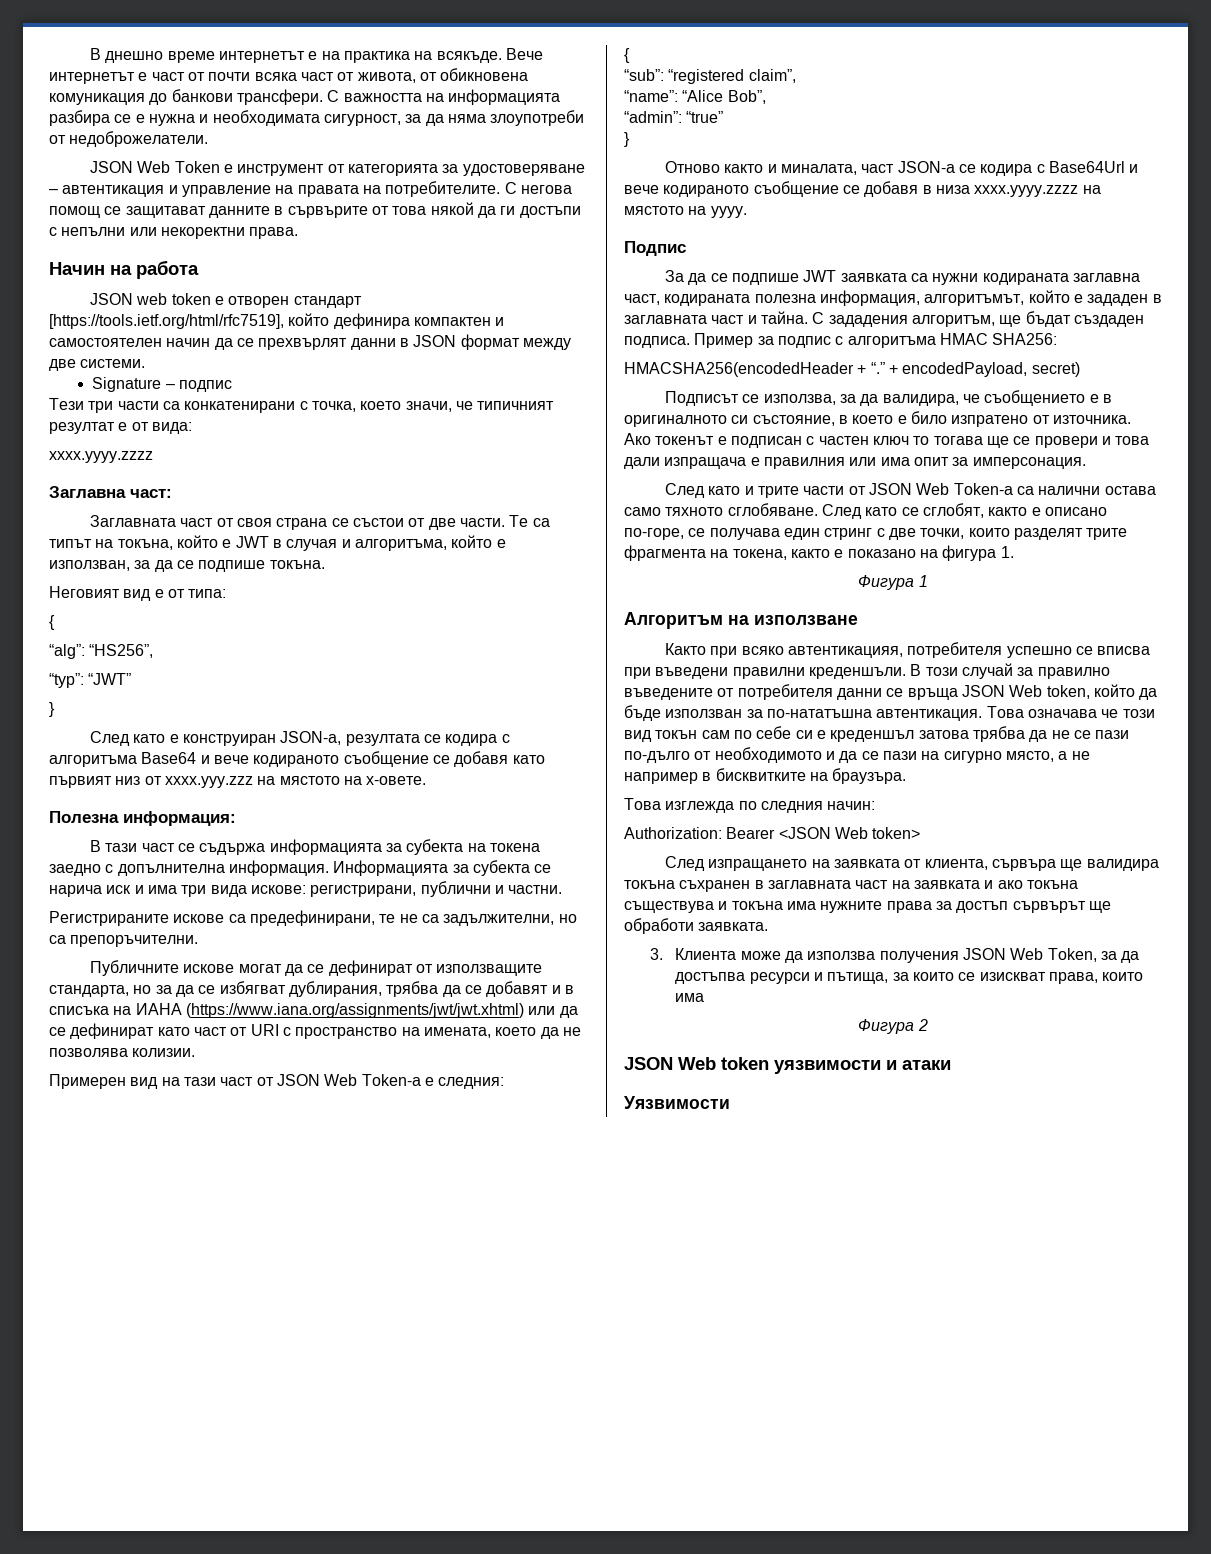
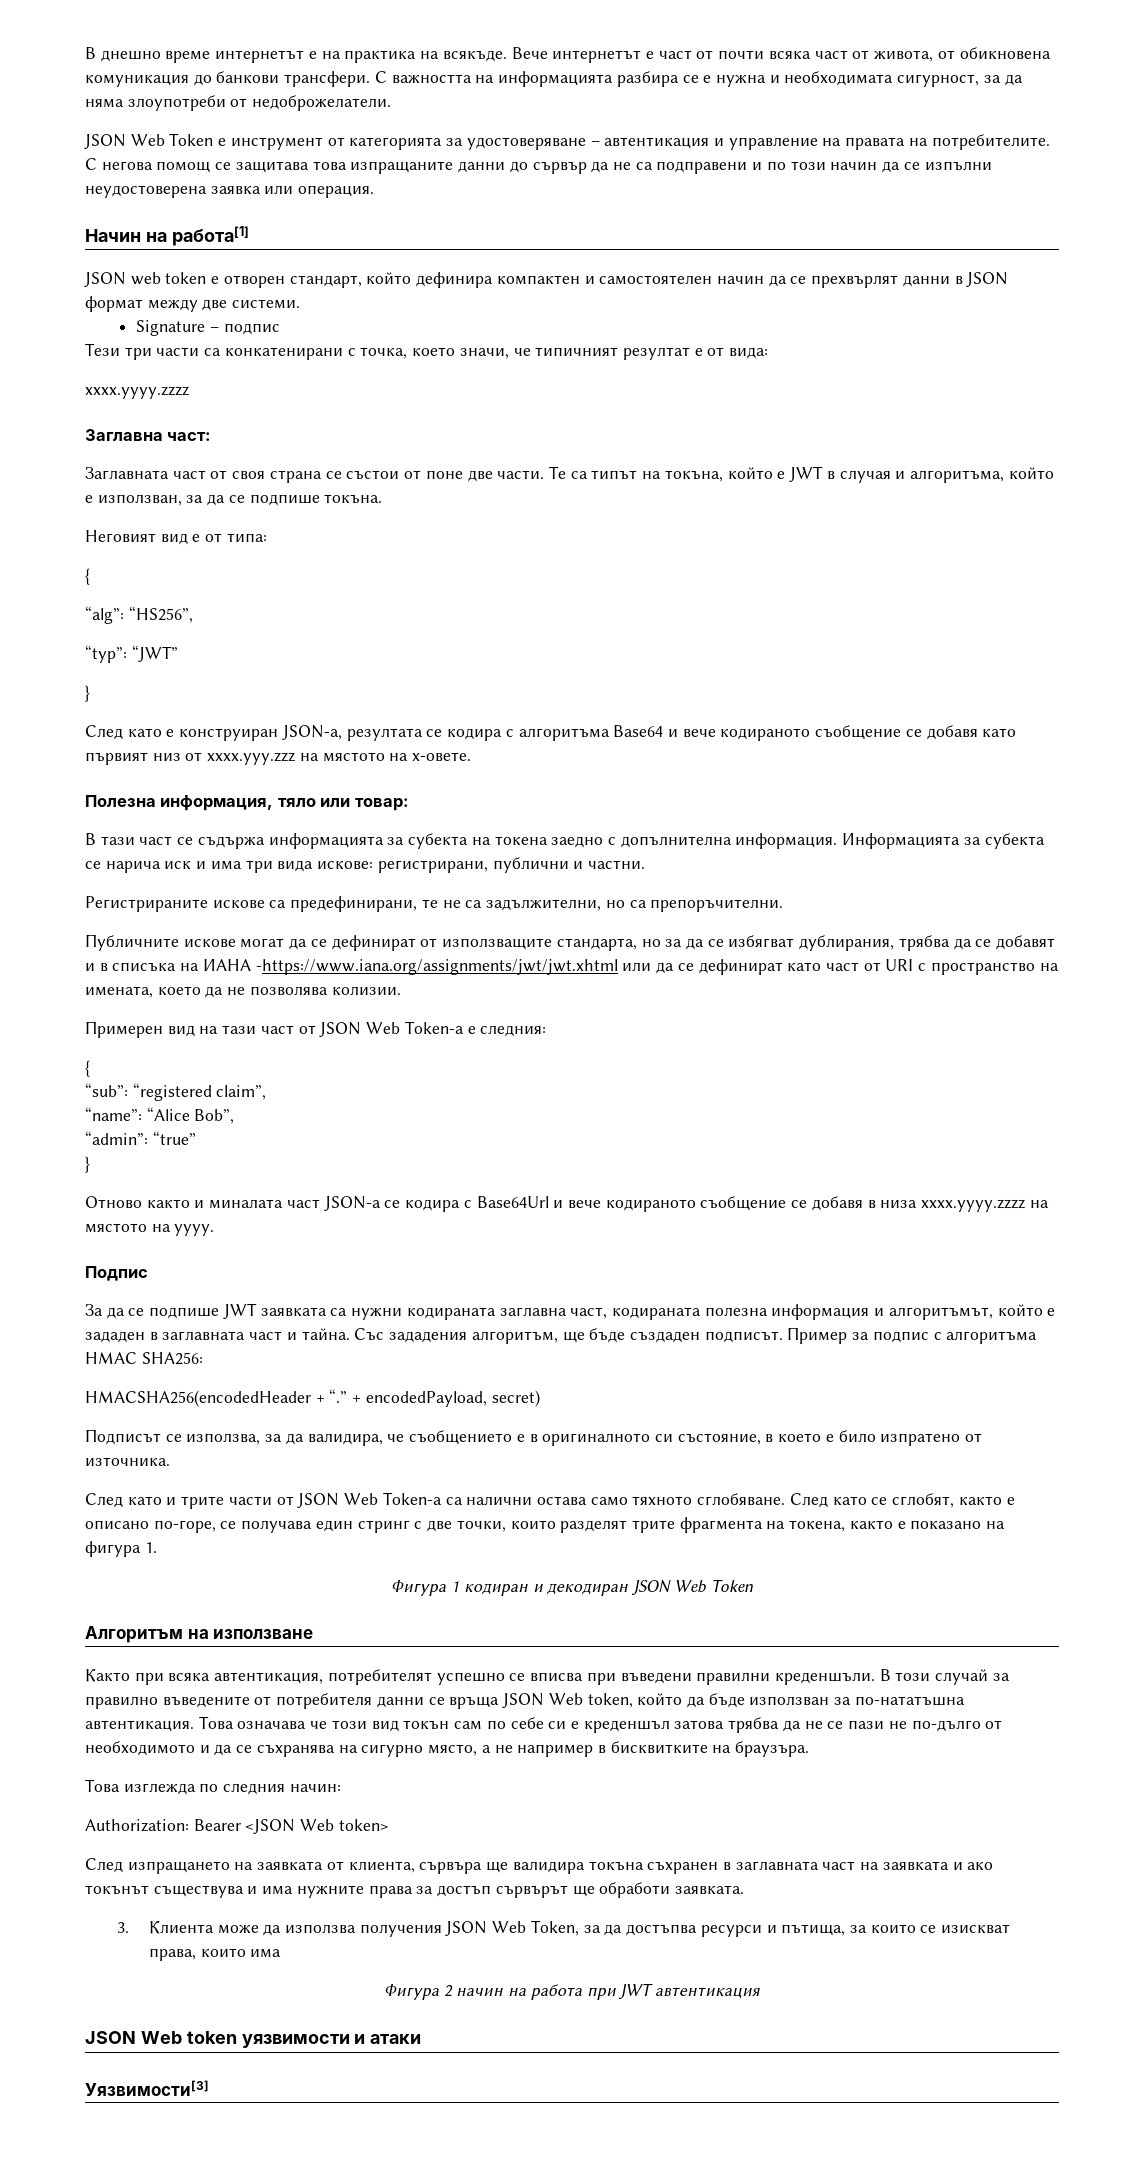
- С негова помощ се защитават данните в сървърите от това някой да ги достъпи с непълни или некоректни права.
+ С негова помощ се защитава това изпращаните данни до сървър да не са подправени и по този начин да се изпълни неудостоверена заявка или операция.
- Начин на работа
+ Начин на работа[1]
- JSON web token е отворен стандарт [https://tools.ietf.org/html/rfc7519], който дефинира компактен и самостоятелен начин да се прехвърлят данни в JSON формат между две системи.
+ JSON web token е отворен стандарт, който дефинира компактен и самостоятелен начин да се прехвърлят данни в JSON формат между две системи.
- Заглавната част от своя страна се състои от две части.
+ Заглавната част от своя страна се състои от поне две части.
- Полезна информация:
+ Полезна информация, тяло или товар:
- Публичните искове могат да се дефинират от използващите стандарта, но за да се избягват дублирания, трябва да се добавят и в списъка на ИАНА (https://www.iana.org/assignments/jwt/jwt.xhtml) или да се дефинират като част от URI с пространство на имената, което да не позволява колизии.
+ Публичните искове могат да се дефинират от използващите стандарта, но за да се избягват дублирания, трябва да се добавят и в списъка на ИАНА -https://www.iana.org/assignments/jwt/jwt.xhtml или да се дефинират като част от URI с пространство на имената, което да не позволява колизии.
- Отново както и миналата, част JSON-а се кодира с Base64Url и вече кодираното съобщение се добавя в низа xxxx.yyyy.zzzz на мястото на yyyy.
+ Отново както и миналата част JSON-а се кодира с Base64Url и вече кодираното съобщение се добавя в низа xxxx.yyyy.zzzz на мястото на yyyy.
- За да се подпише JWT заявката са нужни кодираната заглавна част, кодираната полезна информация, алгоритъмът, който е зададен в заглавната част и тайна.
+ За да се подпише JWT заявката са нужни кодираната заглавна част, кодираната полезна информация и алгоритъмът, който е зададен в заглавната част и тайна.
- С зададения алгоритъм, ще бъдат създаден подписа.
+ Със зададения алгоритъм, ще бъде създаден подписът.
- Ако токенът е подписан с частен ключ то тогава ще се провери и това дали изпращача е правилния или има опит за имперсонация.
- Фигура 1
+ Фигура 1 кодиран и декодиран JSON Web Token
- Както при всяко автентикацияя, потребителя успешно се вписва при въведени правилни креденшъли.
+ Както при всяка автентикация, потребителят успешно се вписва при въведени правилни креденшъли.
- Това означава че този вид токън сам по себе си е креденшъл затова трябва да не се пази по-дълго от необходимото и да се пази на сигурно място, а не например в бисквитките на браузъра.
+ Това означава че този вид токън сам по себе си е креденшъл затова трябва да не се пази не по-дълго от необходимото и да се съхранява на сигурно място, а не например в бисквитките на браузъра.
- След изпращането на заявката от клиента, сървъра ще валидира токъна съхранен в заглавната част на заявката и ако токъна съществува и токъна има нужните права за достъп сървърът ще обработи заявката.
+ След изпращането на заявката от клиента, сървъра ще валидира токъна съхранен в заглавната част на заявката и ако токънът съществува и има нужните права за достъп сървърът ще обработи заявката.
- Фигура 2
+ Фигура 2 начин на работа при JWT автентикация
- Уязвимости
+ Уязвимости[3]

